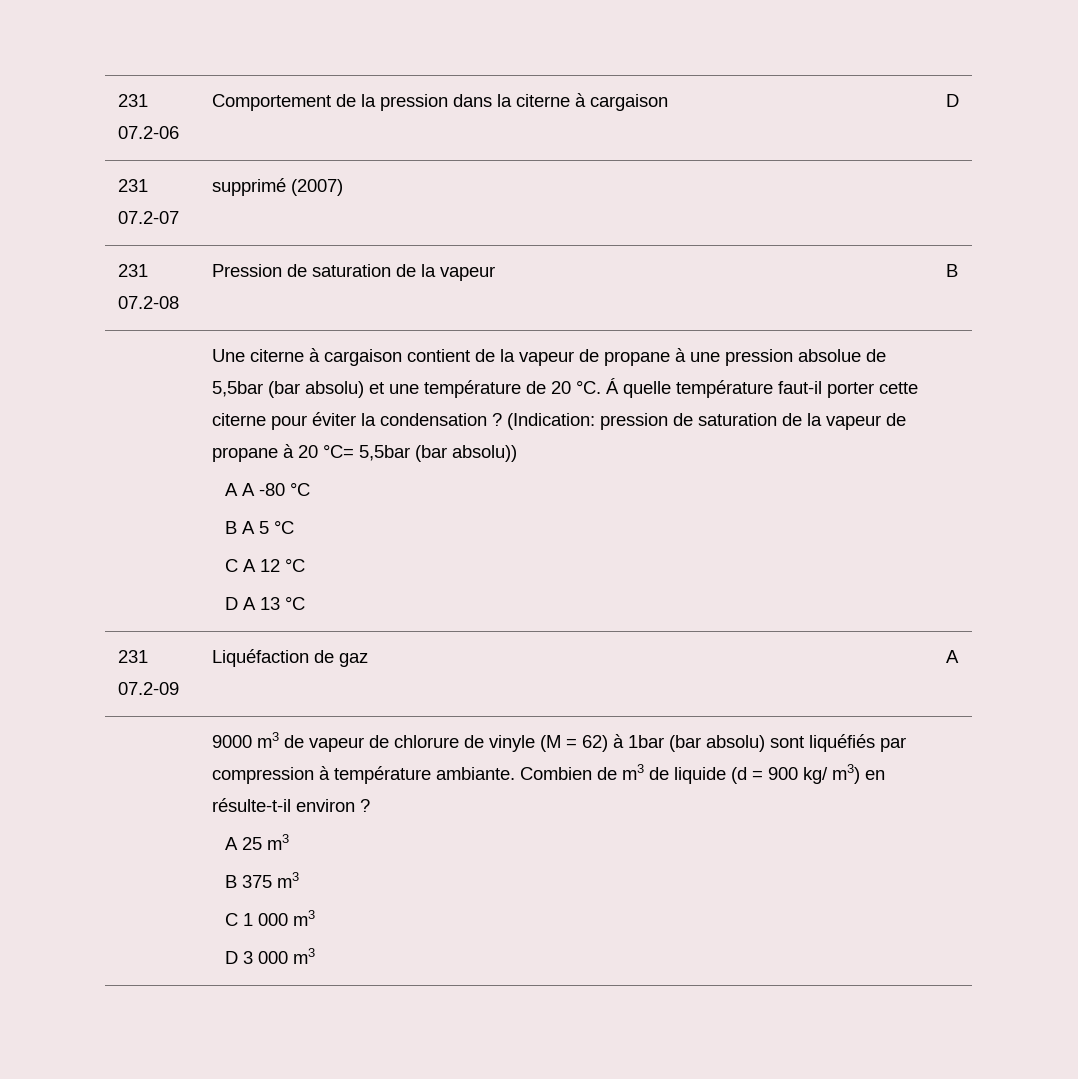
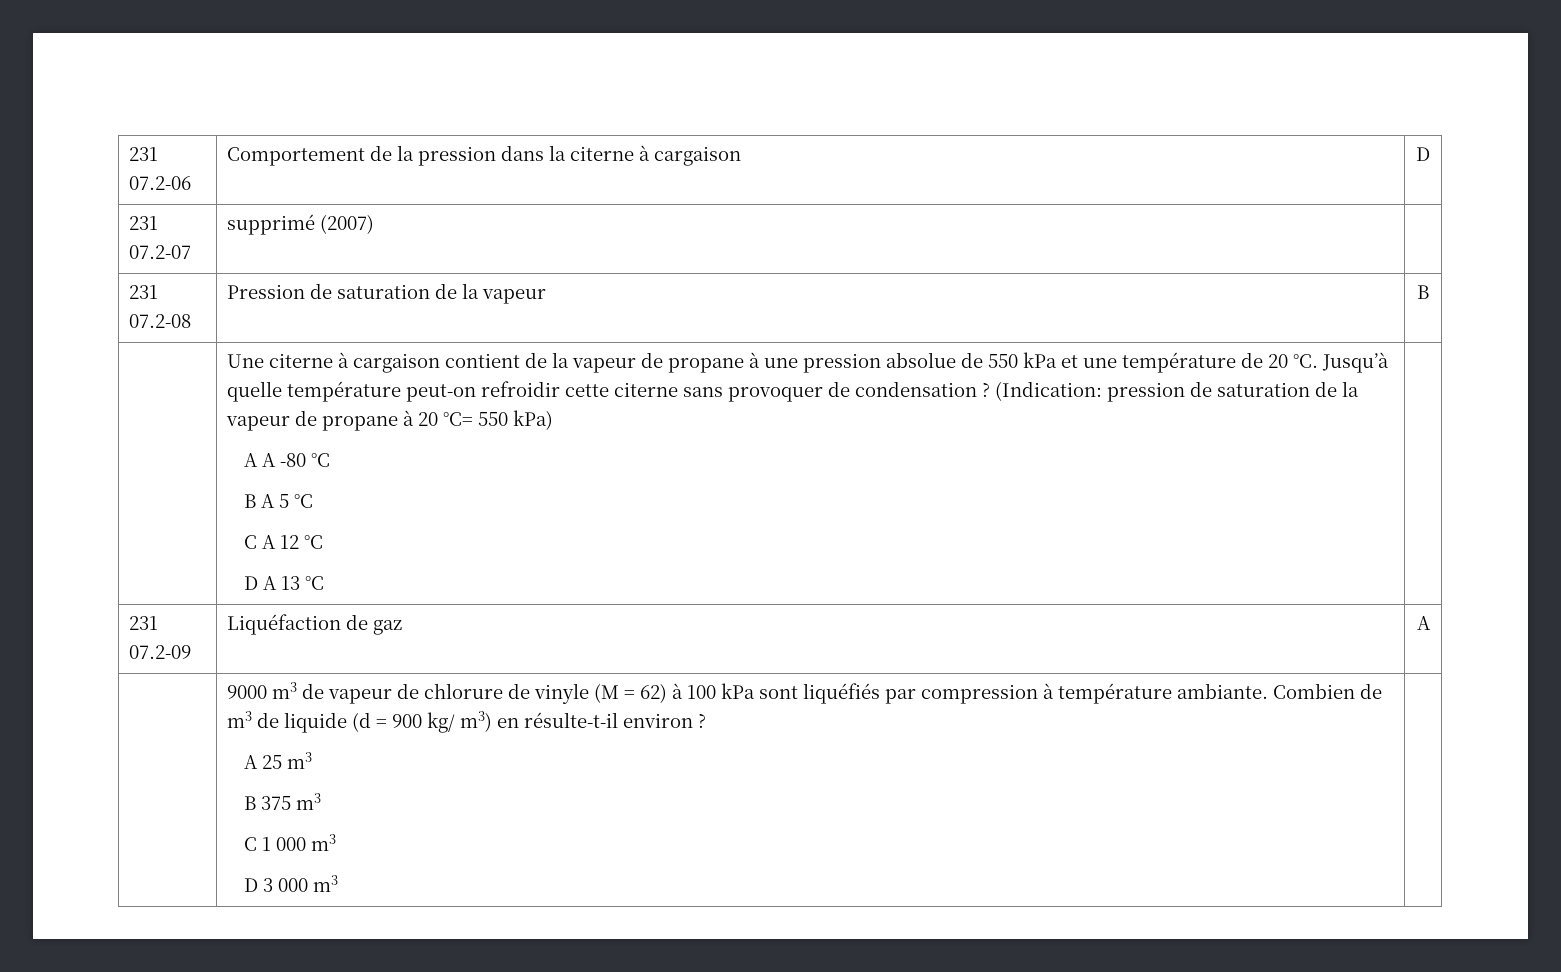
- Une citerne à cargaison contient de la vapeur de propane à une pression absolue de 5,5bar (bar absolu) et une température de 20 °C.
+ Une citerne à cargaison contient de la vapeur de propane à une pression absolue de 550 kPa et une température de 20 °C.
- Á quelle température faut-il porter cette citerne pour éviter la condensation ?
+ Jusqu’à quelle température peut-on refroidir cette citerne sans provoquer de condensation ?
- (Indication: pression de saturation de la vapeur de propane à 20 °C= 5,5bar (bar absolu))
+ (Indication: pression de saturation de la vapeur de propane à 20 °C= 550 kPa)
- 9000 m3 de vapeur de chlorure de vinyle (M = 62) à 1bar (bar absolu) sont liquéfiés par compression à température ambiante.
+ 9000 m3 de vapeur de chlorure de vinyle (M = 62) à 100 kPa sont liquéfiés par compression à température ambiante.

